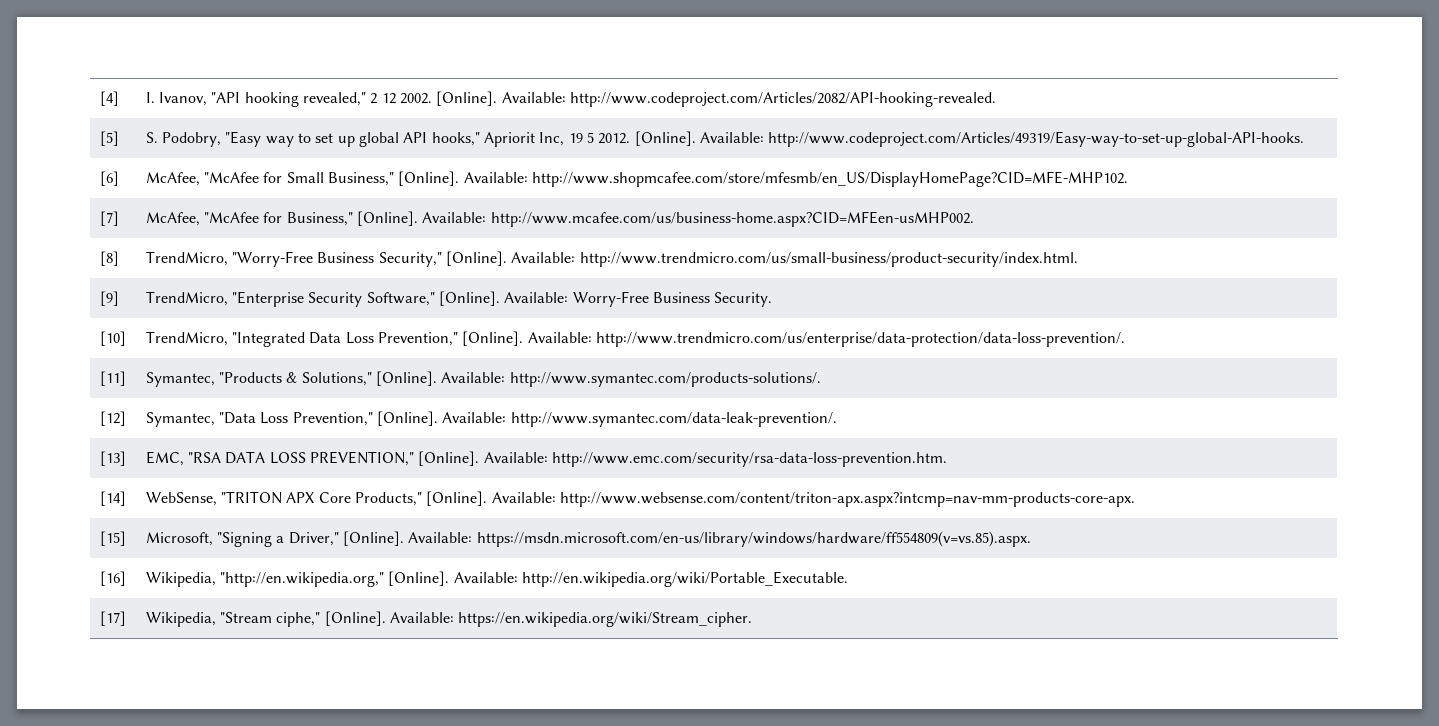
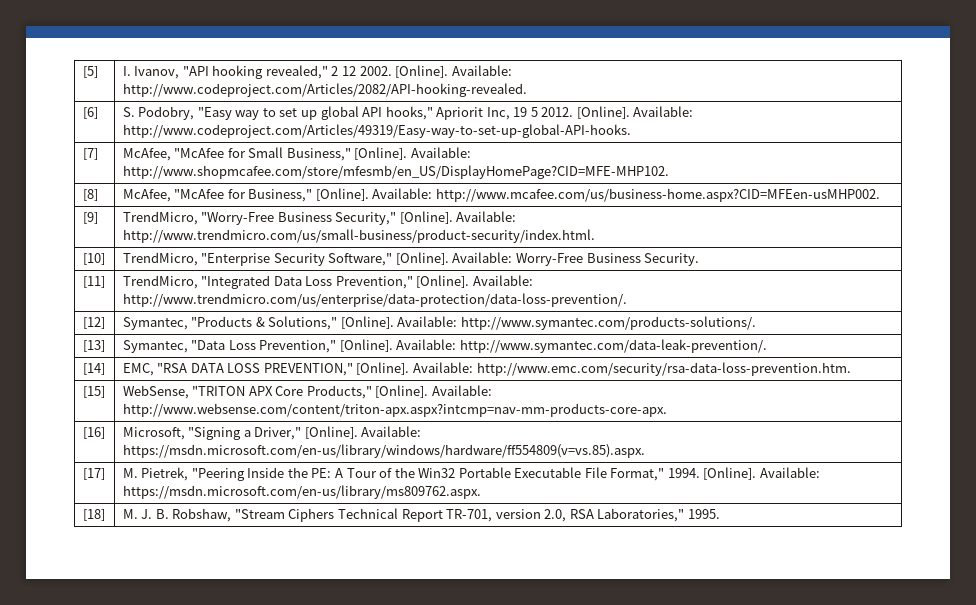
- [4] | I. Ivanov, "API hooking revealed," 2 12 2002. [Online]. Available: http://www.codeproject.com/Articles/2082/API-hooking-revealed.
+ [5] | I. Ivanov, "API hooking revealed," 2 12 2002. [Online]. Available: http://www.codeproject.com/Articles/2082/API-hooking-revealed.
- [5] | S. Podobry, "Easy way to set up global API hooks," Apriorit Inc, 19 5 2012. [Online]. Available: http://www.codeproject.com/Articles/49319/Easy-way-to-set-up-global-API-hooks.
+ [6] | S. Podobry, "Easy way to set up global API hooks," Apriorit Inc, 19 5 2012. [Online]. Available: http://www.codeproject.com/Articles/49319/Easy-way-to-set-up-global-API-hooks.
- [6] | McAfee, "McAfee for Small Business," [Online]. Available: http://www.shopmcafee.com/store/mfesmb/en_US/DisplayHomePage?CID=MFE-MHP102.
+ [7] | McAfee, "McAfee for Small Business," [Online]. Available: http://www.shopmcafee.com/store/mfesmb/en_US/DisplayHomePage?CID=MFE-MHP102.
- [7] | McAfee, "McAfee for Business," [Online]. Available: http://www.mcafee.com/us/business-home.aspx?CID=MFEen-usMHP002.
+ [8] | McAfee, "McAfee for Business," [Online]. Available: http://www.mcafee.com/us/business-home.aspx?CID=MFEen-usMHP002.
- [8] | TrendMicro, "Worry-Free Business Security," [Online]. Available: http://www.trendmicro.com/us/small-business/product-security/index.html.
+ [9] | TrendMicro, "Worry-Free Business Security," [Online]. Available: http://www.trendmicro.com/us/small-business/product-security/index.html.
- [9] | TrendMicro, "Enterprise Security Software," [Online]. Available: Worry-Free Business Security.
+ [10] | TrendMicro, "Enterprise Security Software," [Online]. Available: Worry-Free Business Security.
- [10] | TrendMicro, "Integrated Data Loss Prevention," [Online]. Available: http://www.trendmicro.com/us/enterprise/data-protection/data-loss-prevention/.
+ [11] | TrendMicro, "Integrated Data Loss Prevention," [Online]. Available: http://www.trendmicro.com/us/enterprise/data-protection/data-loss-prevention/.
- [11] | Symantec, "Products & Solutions," [Online]. Available: http://www.symantec.com/products-solutions/.
+ [12] | Symantec, "Products & Solutions," [Online]. Available: http://www.symantec.com/products-solutions/.
- [12] | Symantec, "Data Loss Prevention," [Online]. Available: http://www.symantec.com/data-leak-prevention/.
+ [13] | Symantec, "Data Loss Prevention," [Online]. Available: http://www.symantec.com/data-leak-prevention/.
- [13] | EMC, "RSA DATA LOSS PREVENTION," [Online]. Available: http://www.emc.com/security/rsa-data-loss-prevention.htm.
+ [14] | EMC, "RSA DATA LOSS PREVENTION," [Online]. Available: http://www.emc.com/security/rsa-data-loss-prevention.htm.
- [14] | WebSense, "TRITON APX Core Products," [Online]. Available: http://www.websense.com/content/triton-apx.aspx?intcmp=nav-mm-products-core-apx.
+ [15] | WebSense, "TRITON APX Core Products," [Online]. Available: http://www.websense.com/content/triton-apx.aspx?intcmp=nav-mm-products-core-apx.
- [15] | Microsoft, "Signing a Driver," [Online]. Available: https://msdn.microsoft.com/en-us/library/windows/hardware/ff554809(v=vs.85).aspx.
+ [16] | Microsoft, "Signing a Driver," [Online]. Available: https://msdn.microsoft.com/en-us/library/windows/hardware/ff554809(v=vs.85).aspx.
- [16] | Wikipedia, "http://en.wikipedia.org," [Online]. Available: http://en.wikipedia.org/wiki/Portable_Executable.
- [17] | Wikipedia, "Stream ciphe," [Online]. Available: https://en.wikipedia.org/wiki/Stream_cipher.
+ [17] | M. Pietrek, "Peering Inside the PE: A Tour of the Win32 Portable Executable File Format," 1994. [Online]. Available: https://msdn.microsoft.com/en-us/library/ms809762.aspx.
+ [18] | M. J. B. Robshaw, "Stream Ciphers Technical Report TR-701, version 2.0, RSA Laboratories," 1995.

